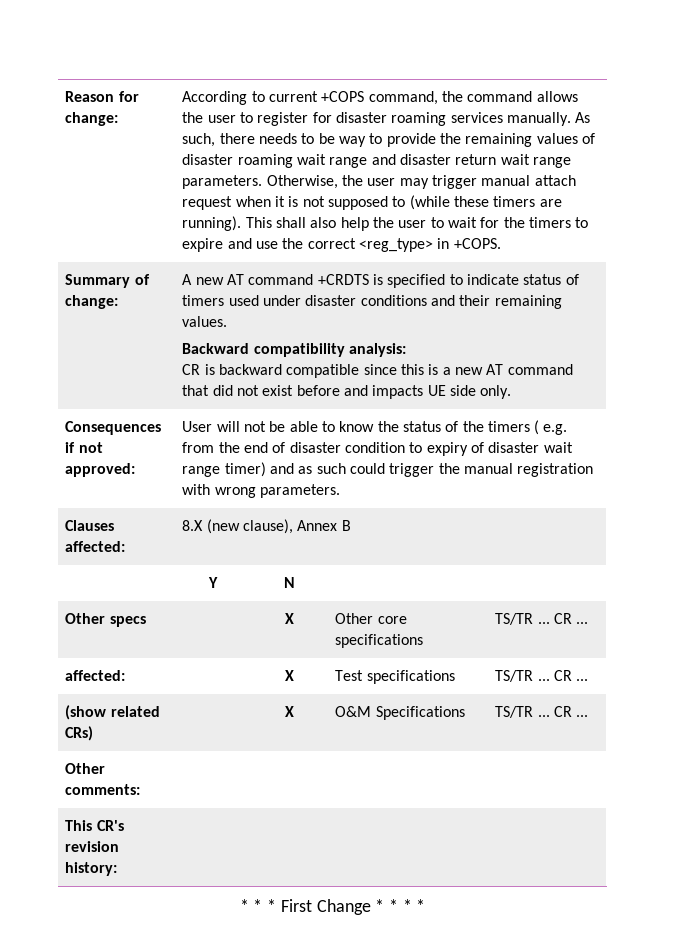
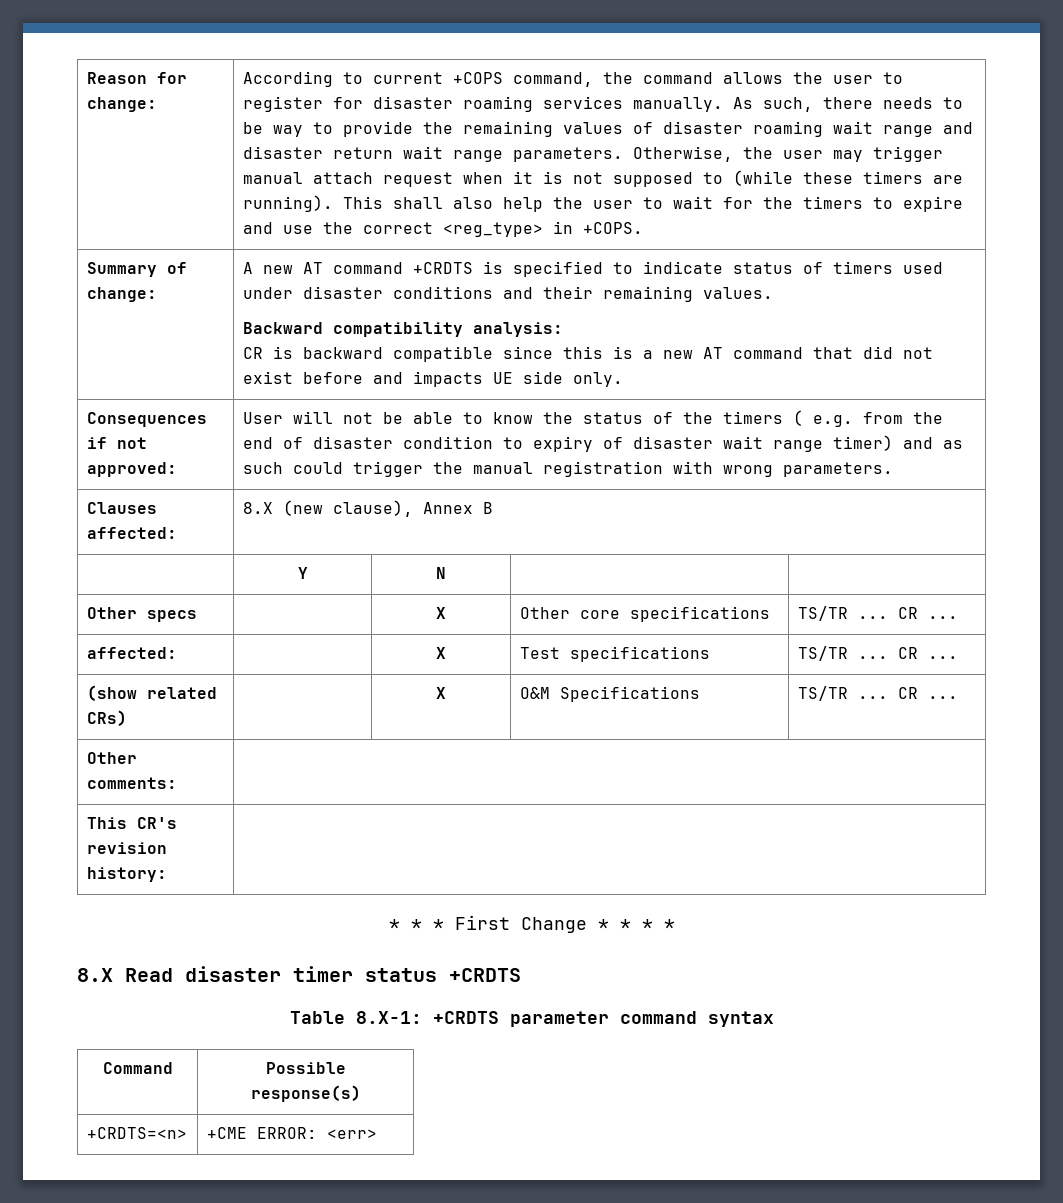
+ 8.X Read disaster timer status +CRDTS
+ Table 8.X-1: +CRDTS parameter command syntax
+ Command | Possible response(s)
+ +CRDTS=<n> | +CME ERROR: <err>

